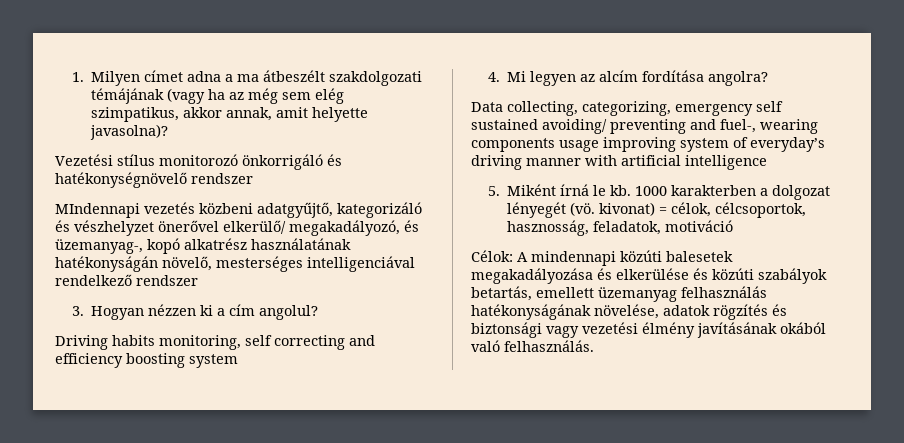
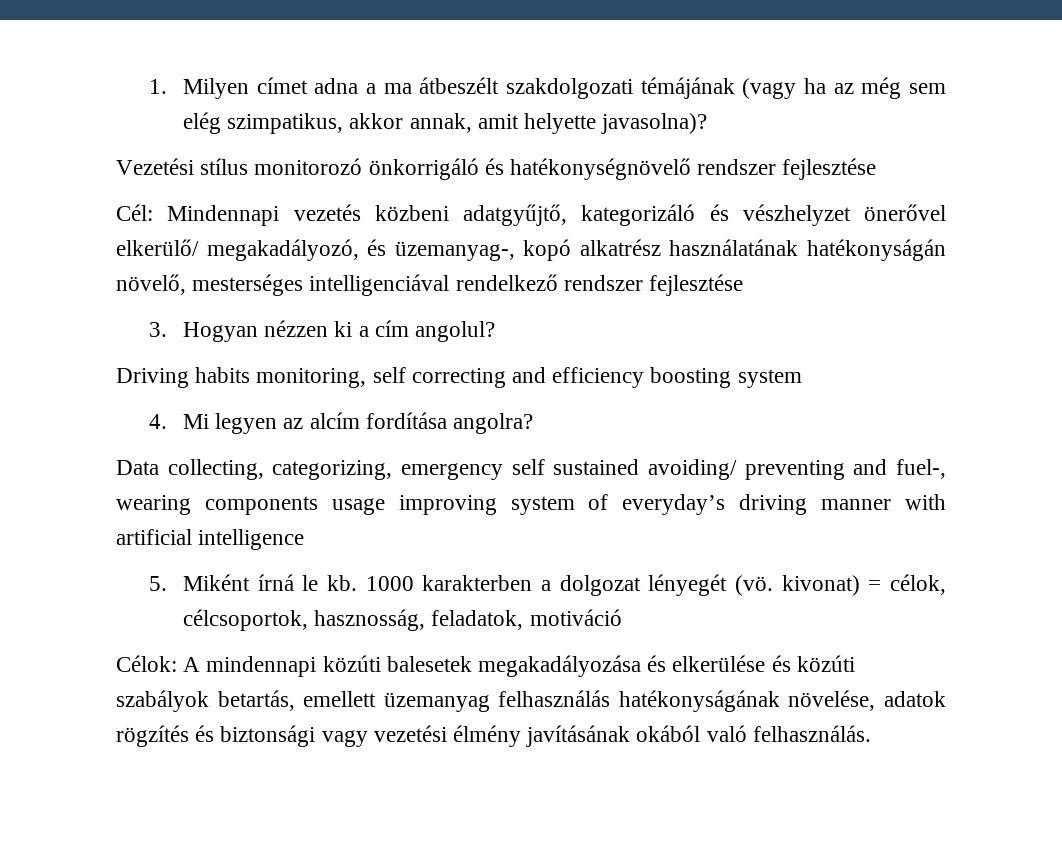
- Vezetési stílus monitorozó önkorrigáló és hatékonységnövelő rendszer
- MIndennapi vezetés közbeni adatgyűjtő, kategorizáló és vészhelyzet önerővel elkerülő/ megakadályozó, és üzemanyag-, kopó alkatrész használatának hatékonyságán növelő, mesterséges intelligenciával rendelkező rendszer
+ Vezetési stílus monitorozó önkorrigáló és hatékonységnövelő rendszer fejlesztése
+ Cél: Mindennapi vezetés közbeni adatgyűjtő, kategorizáló és vészhelyzet önerővel elkerülő/ megakadályozó, és üzemanyag-, kopó alkatrész használatának hatékonyságán növelő, mesterséges intelligenciával rendelkező rendszer fejlesztése

